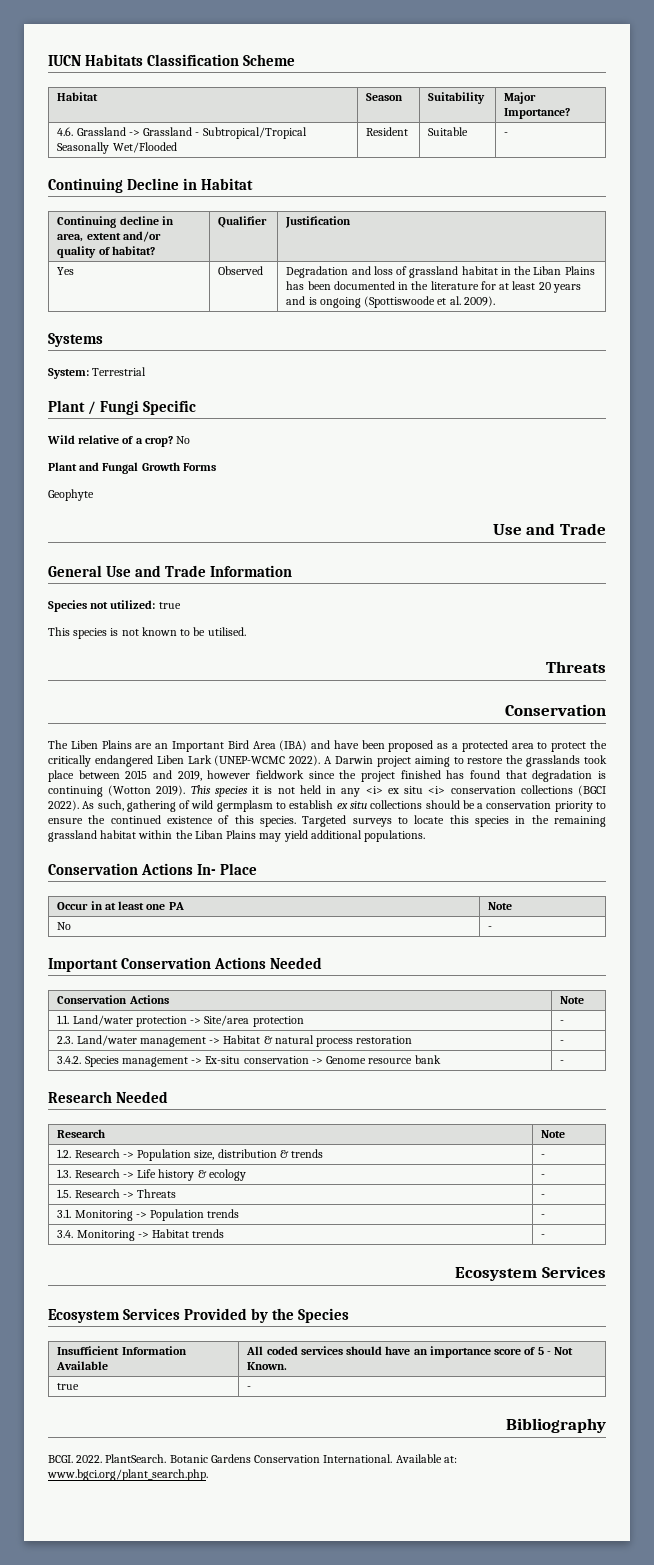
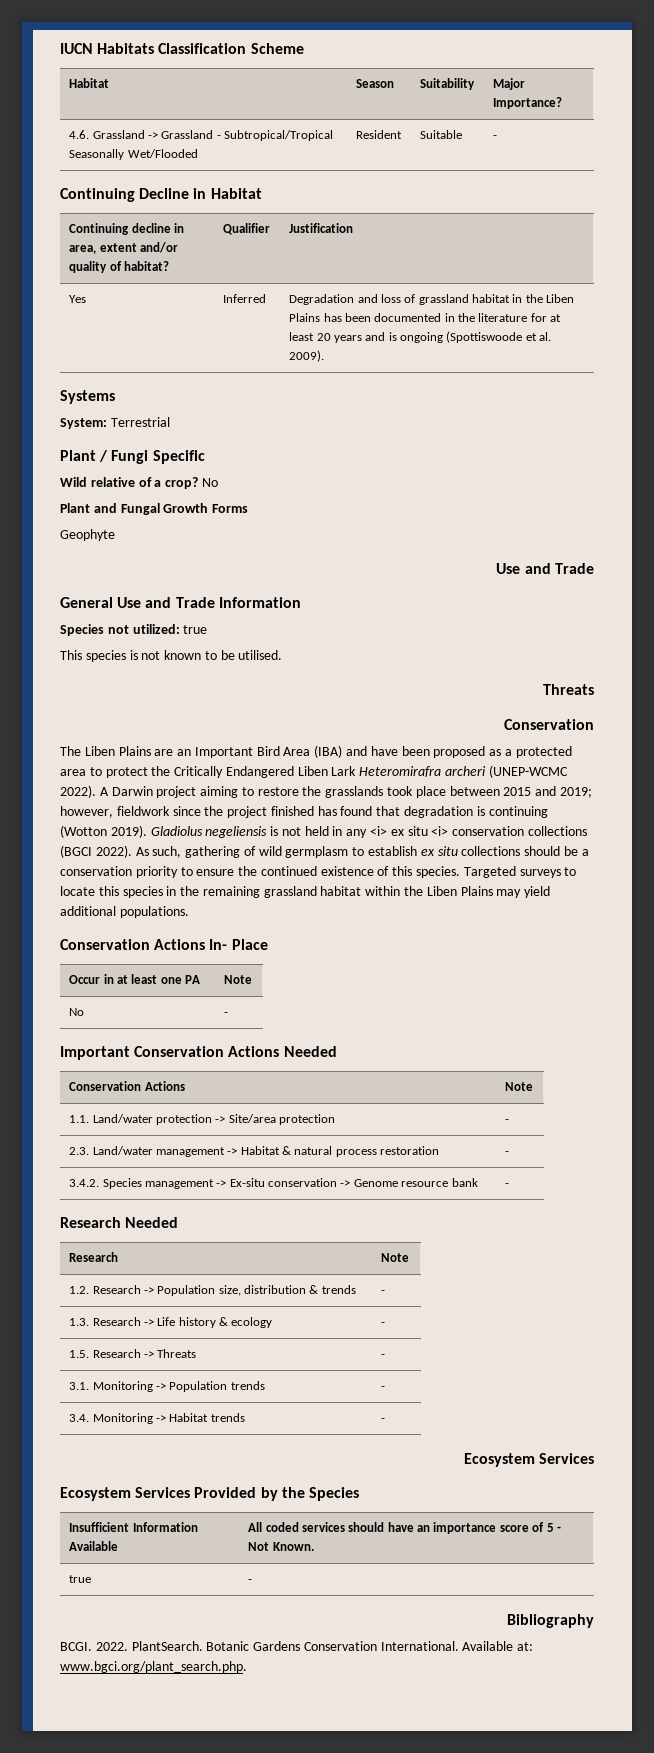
- Yes | Observed | Degradation and loss of grassland habitat in the Liban Plains has been documented in the literature for at least 20 years and is ongoing (Spottiswoode et al. 2009).
+ Yes | Inferred | Degradation and loss of grassland habitat in the Liben Plains has been documented in the literature for at least 20 years and is ongoing (Spottiswoode et al. 2009).
- The Liben Plains are an Important Bird Area (IBA) and have been proposed as a protected area to protect the critically endangered Liben Lark (UNEP-WCMC 2022).
+ The Liben Plains are an Important Bird Area (IBA) and have been proposed as a protected area to protect the Critically Endangered Liben Lark Heteromirafra archeri (UNEP-WCMC 2022).
- A Darwin project aiming to restore the grasslands took place between 2015 and 2019, however fieldwork since the project finished has found that degradation is continuing (Wotton 2019).
+ A Darwin project aiming to restore the grasslands took place between 2015 and 2019; however, fieldwork since the project finished has found that degradation is continuing (Wotton 2019).
- This species it is not held in any <i> ex situ <i> conservation collections (BGCI 2022).
+ Gladiolus negeliensis is not held in any <i> ex situ <i> conservation collections (BGCI 2022).
- Targeted surveys to locate this species in the remaining grassland habitat within the Liban Plains may yield additional populations.
+ Targeted surveys to locate this species in the remaining grassland habitat within the Liben Plains may yield additional populations.

